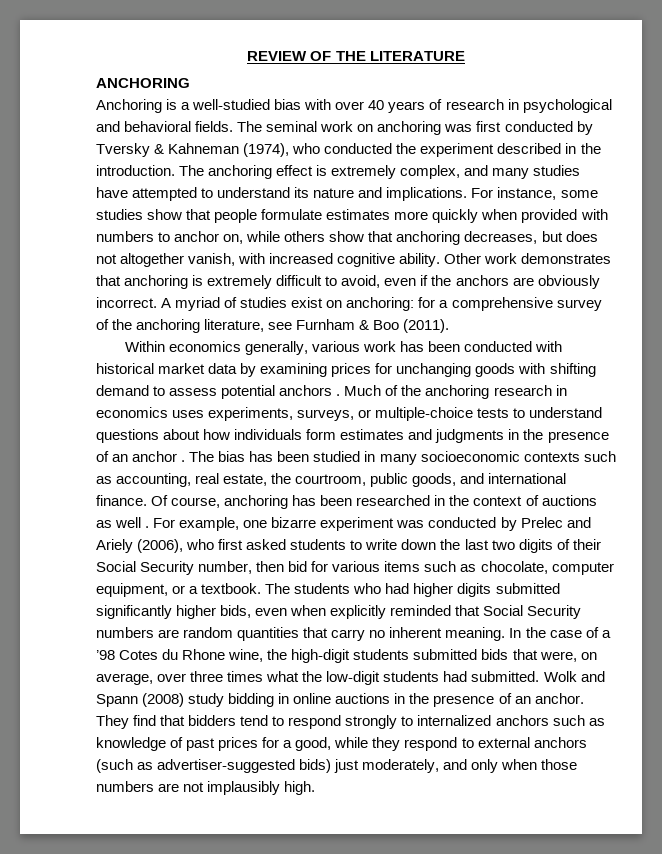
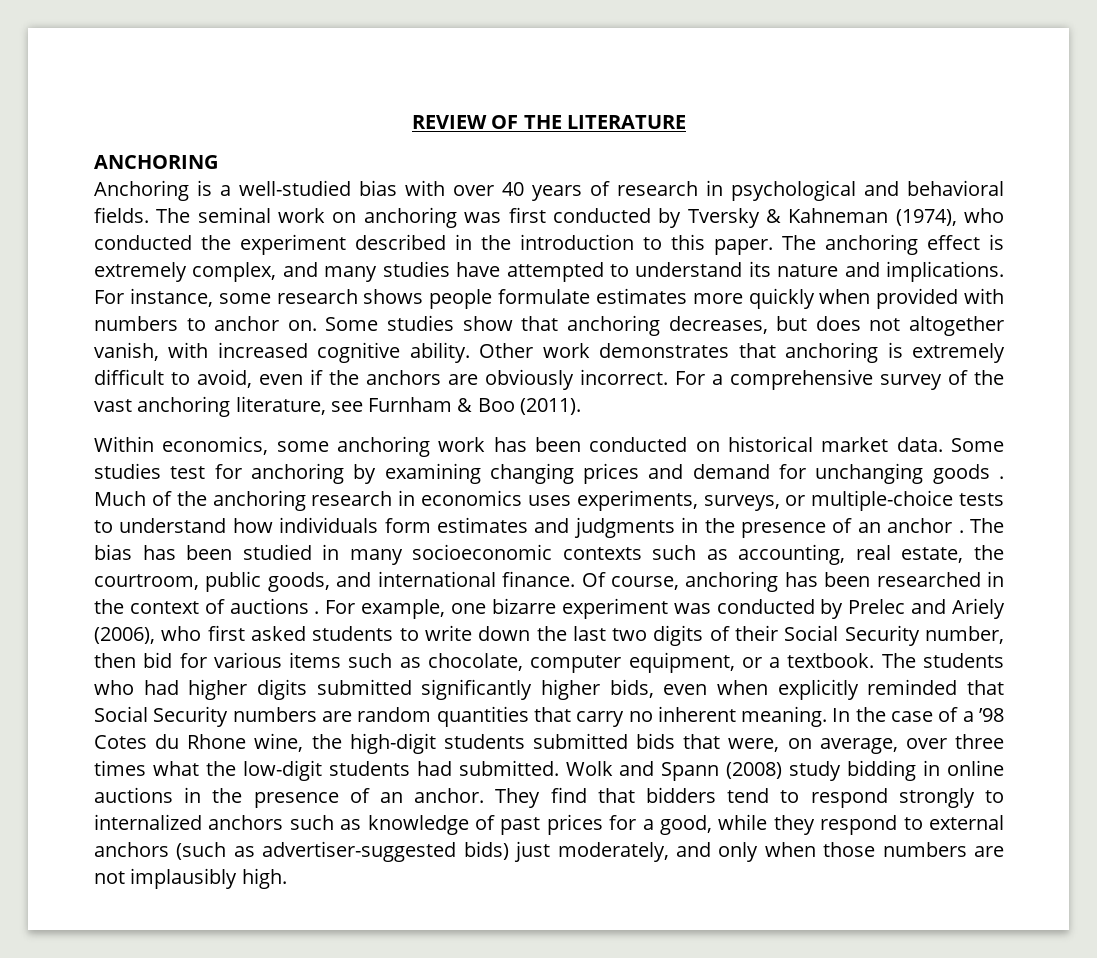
- The seminal work on anchoring was first conducted by Tversky & Kahneman (1974), who conducted the experiment described in the introduction.
+ The seminal work on anchoring was first conducted by Tversky & Kahneman (1974), who conducted the experiment described in the introduction to this paper.
- For instance, some studies show that people formulate estimates more quickly when provided with numbers to anchor on, while others show that anchoring decreases, but does not altogether vanish, with increased cognitive ability.
+ For instance, some research shows people formulate estimates more quickly when provided with numbers to anchor on. Some studies show that anchoring decreases, but does not altogether vanish, with increased cognitive ability.
- A myriad of studies exist on anchoring: for a comprehensive survey of the anchoring literature, see Furnham & Boo (2011).
+ For a comprehensive survey of the vast anchoring literature, see Furnham & Boo (2011).
- Within economics generally, various work has been conducted with historical market data by examining prices for unchanging goods with shifting demand to assess potential anchors .
+ Within economics, some anchoring work has been conducted on historical market data. Some studies test for anchoring by examining changing prices and demand for unchanging goods .
- Much of the anchoring research in economics uses experiments, surveys, or multiple-choice tests to understand questions about how individuals form estimates and judgments in the presence of an anchor .
+ Much of the anchoring research in economics uses experiments, surveys, or multiple-choice tests to understand how individuals form estimates and judgments in the presence of an anchor .
- Of course, anchoring has been researched in the context of auctions as well .
+ Of course, anchoring has been researched in the context of auctions .

